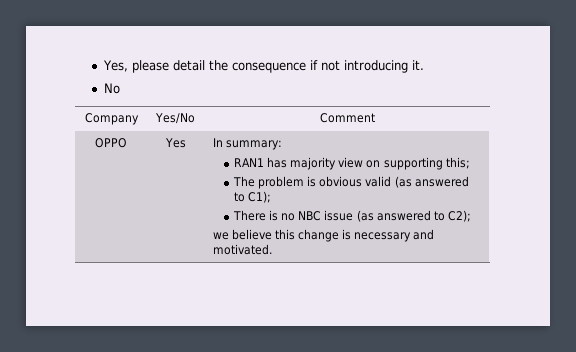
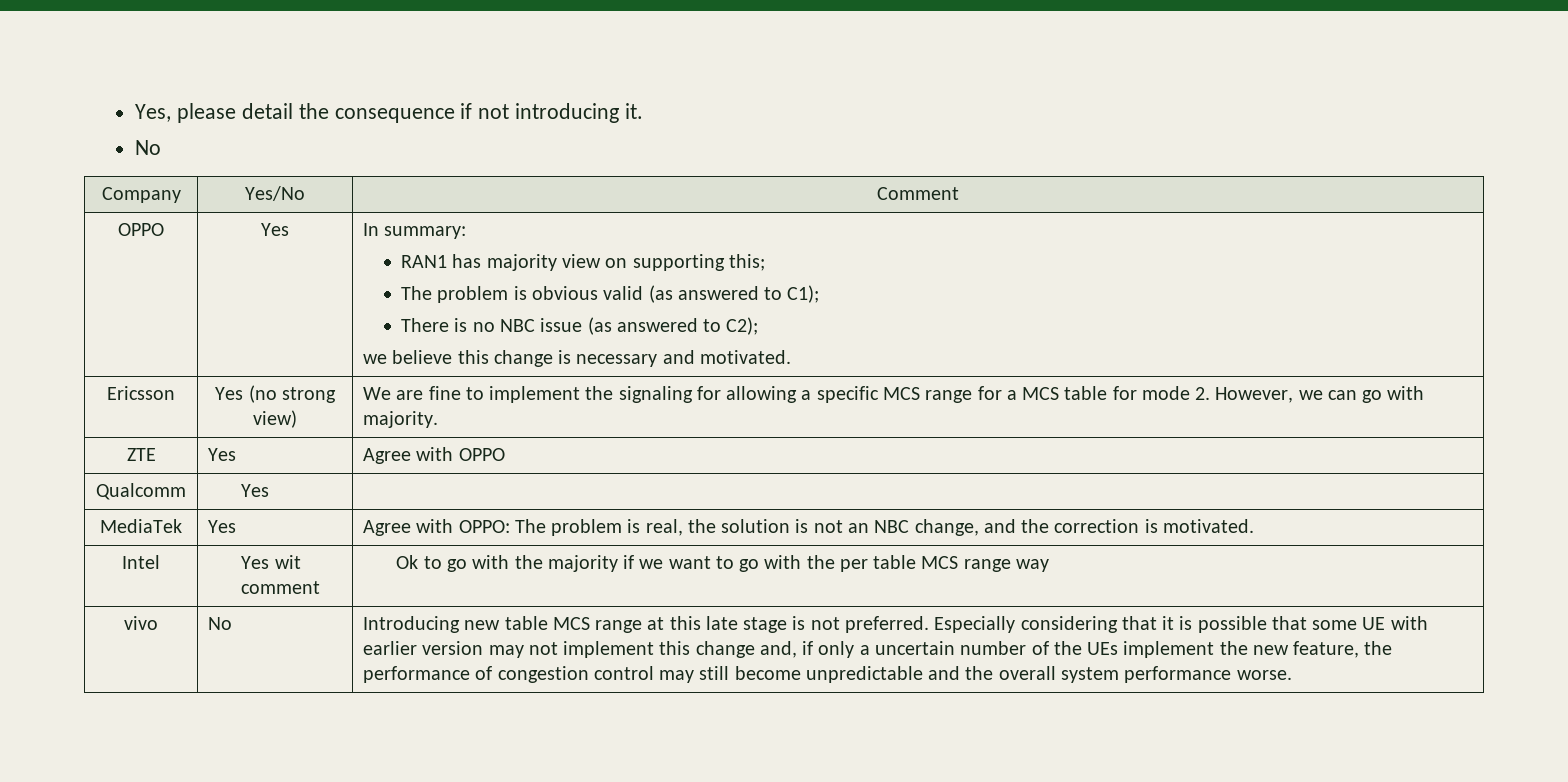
+ Ericsson | Yes (no strong view) | We are fine to implement the signaling for allowing a specific MCS range for a MCS table for mode 2. However, we can go with majority.
+ ZTE | Yes | Agree with OPPO
+ Qualcomm | Yes |
+ MediaTek | Yes | Agree with OPPO: The problem is real, the solution is not an NBC change, and the correction is motivated.
+ Intel | Yes wit comment | Ok to go with the majority if we want to go with the per table MCS range way
+ vivo | No | Introducing new table MCS range at this late stage is not preferred. Especially considering that it is possible that some UE with earlier version may not implement this change and, if only a uncertain number of the UEs implement the new feature, the performance of congestion control may still become unpredictable and the overall system performance worse.

